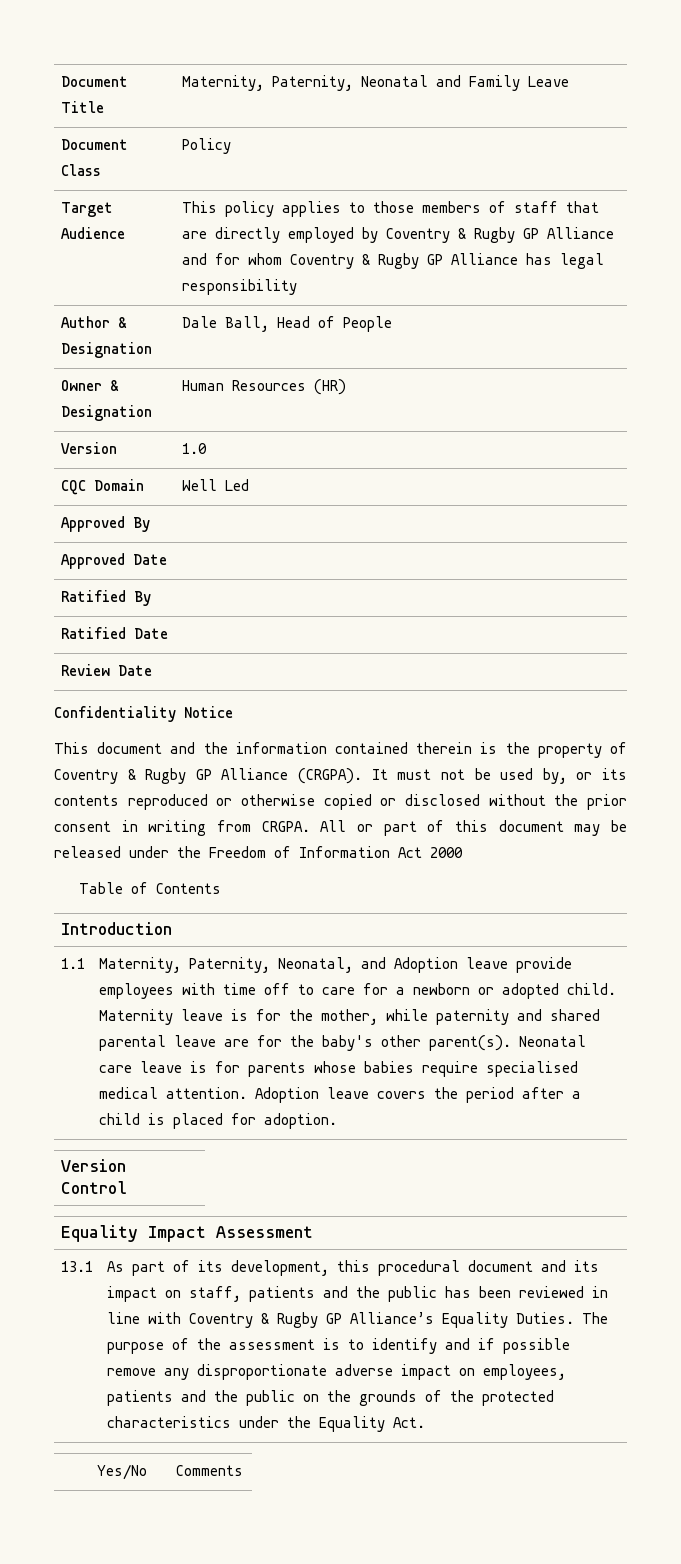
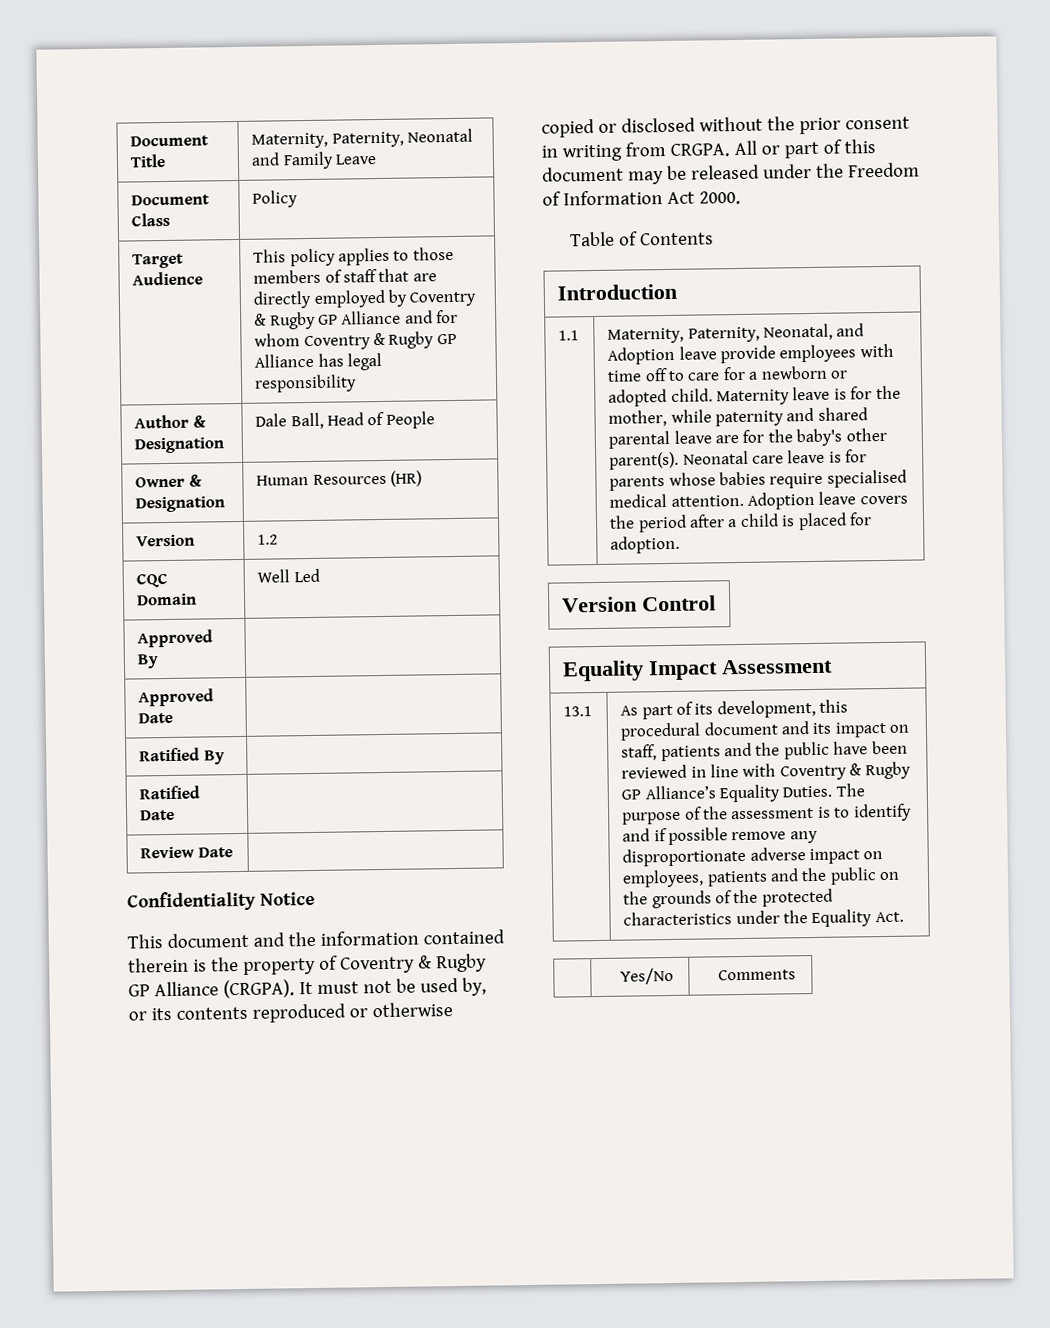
- Version | 1.0
+ Version | 1.2
- All or part of this document may be released under the Freedom of Information Act 2000
+ All or part of this document may be released under the Freedom of Information Act 2000.
- As part of its development, this procedural document and its impact on staff, patients and the public has been reviewed in line with Coventry & Rugby GP Alliance’s Equality Duties.
+ As part of its development, this procedural document and its impact on staff, patients and the public have been reviewed in line with Coventry & Rugby GP Alliance’s Equality Duties.

